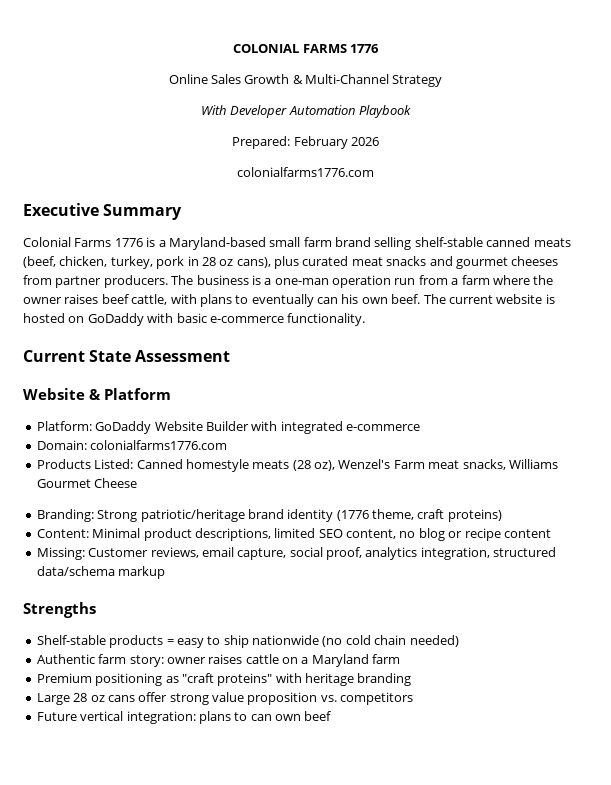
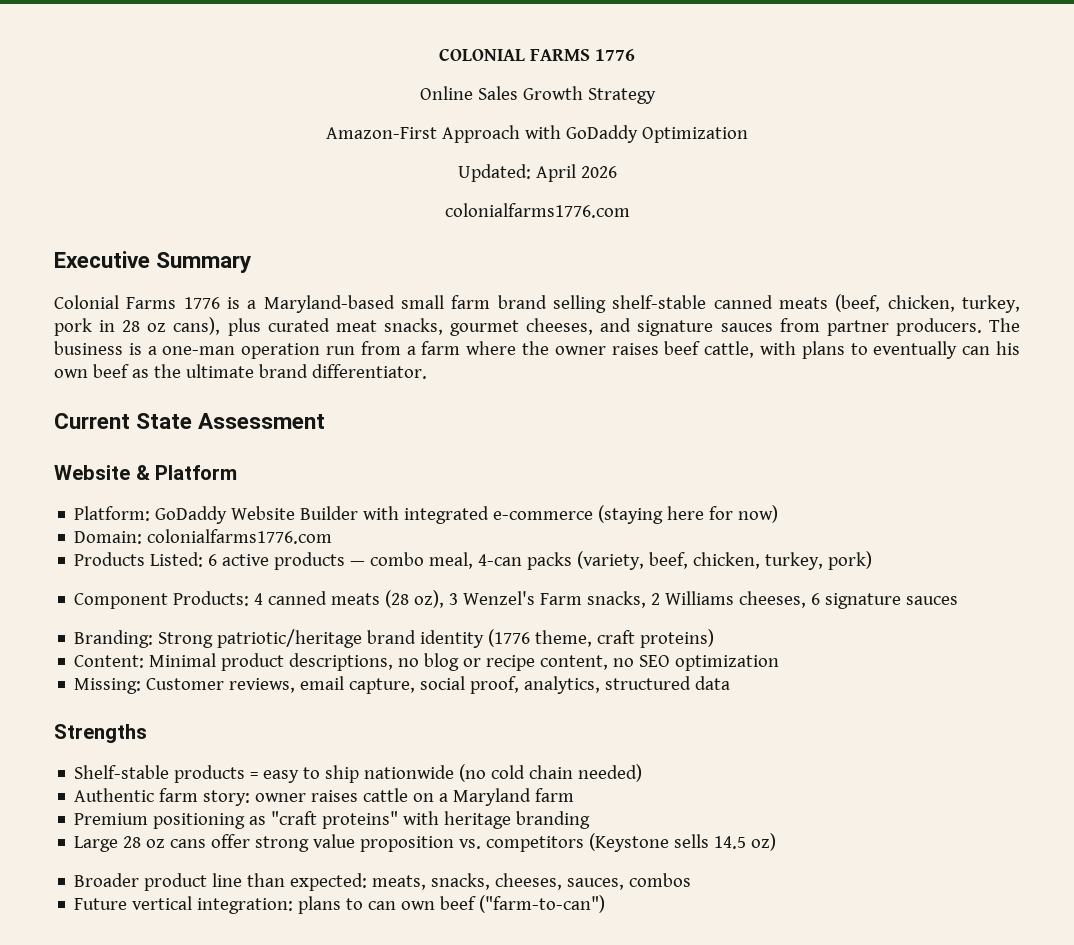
- Online Sales Growth & Multi-Channel Strategy
+ Online Sales Growth Strategy
- With Developer Automation Playbook
- Prepared: February 2026
+ Amazon-First Approach with GoDaddy Optimization
+ Updated: April 2026
- Colonial Farms 1776 is a Maryland-based small farm brand selling shelf-stable canned meats (beef, chicken, turkey, pork in 28 oz cans), plus curated meat snacks and gourmet cheeses from partner producers.
+ Colonial Farms 1776 is a Maryland-based small farm brand selling shelf-stable canned meats (beef, chicken, turkey, pork in 28 oz cans), plus curated meat snacks, gourmet cheeses, and signature sauces from partner producers.
- The business is a one-man operation run from a farm where the owner raises beef cattle, with plans to eventually can his own beef. The current website is hosted on GoDaddy with basic e-commerce functionality.
+ The business is a one-man operation run from a farm where the owner raises beef cattle, with plans to eventually can his own beef as the ultimate brand differentiator.
- Platform: GoDaddy Website Builder with integrated e-commerce
+ Platform: GoDaddy Website Builder with integrated e-commerce (staying here for now)
- Products Listed: Canned homestyle meats (28 oz), Wenzel's Farm meat snacks, Williams Gourmet Cheese
+ Products Listed: 6 active products — combo meal, 4-can packs (variety, beef, chicken, turkey, pork)
+ Component Products: 4 canned meats (28 oz), 3 Wenzel's Farm snacks, 2 Williams cheeses, 6 signature sauces
- Content: Minimal product descriptions, limited SEO content, no blog or recipe content
+ Content: Minimal product descriptions, no blog or recipe content, no SEO optimization
- Missing: Customer reviews, email capture, social proof, analytics integration, structured data/schema markup
+ Missing: Customer reviews, email capture, social proof, analytics, structured data
- Large 28 oz cans offer strong value proposition vs. competitors
+ Large 28 oz cans offer strong value proposition vs. competitors (Keystone sells 14.5 oz)
+ Broader product line than expected: meats, snacks, cheeses, sauces, combos
- Future vertical integration: plans to can own beef
+ Future vertical integration: plans to can own beef ("farm-to-can")

